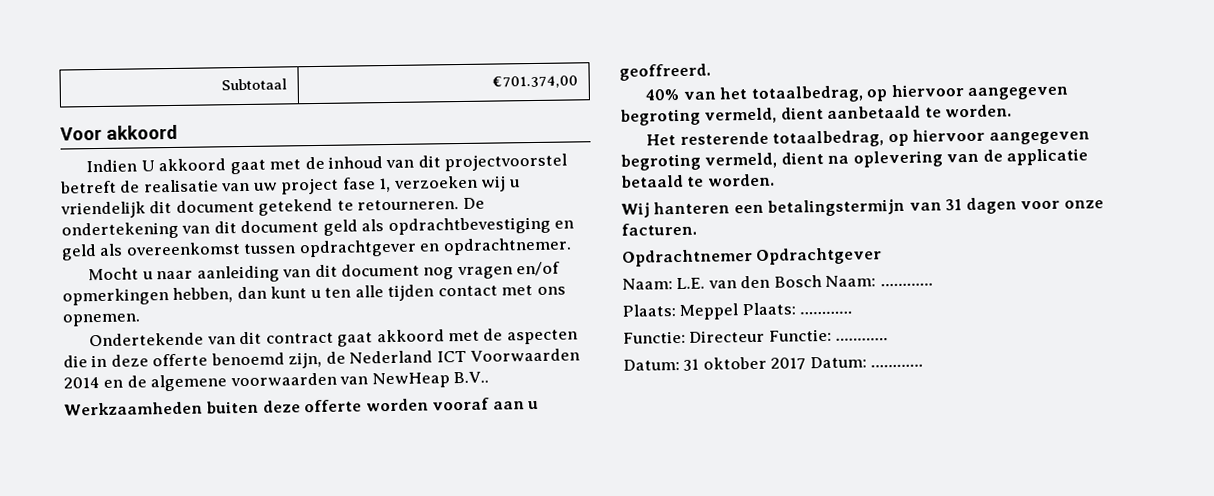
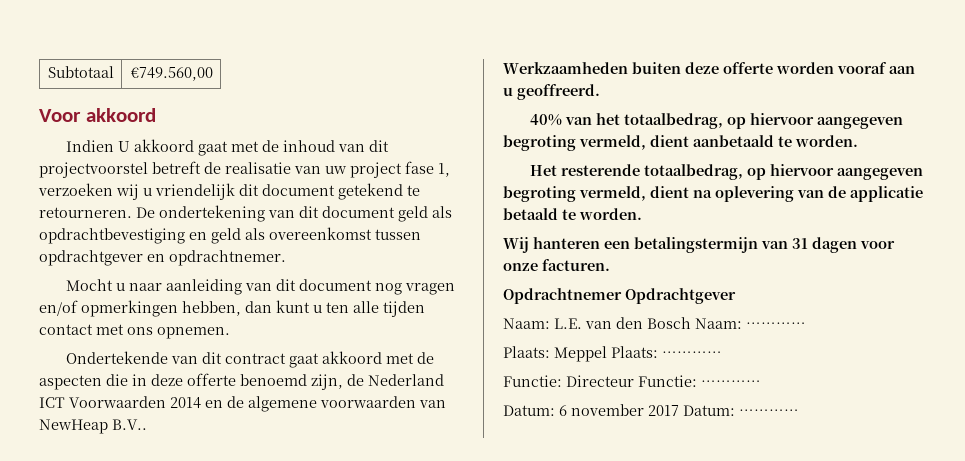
- Subtotaal | €701.374,00
+ Subtotaal | €749.560,00
- Datum: 31 oktober 2017 Datum: …………
+ Datum: 6 november 2017 Datum: …………

